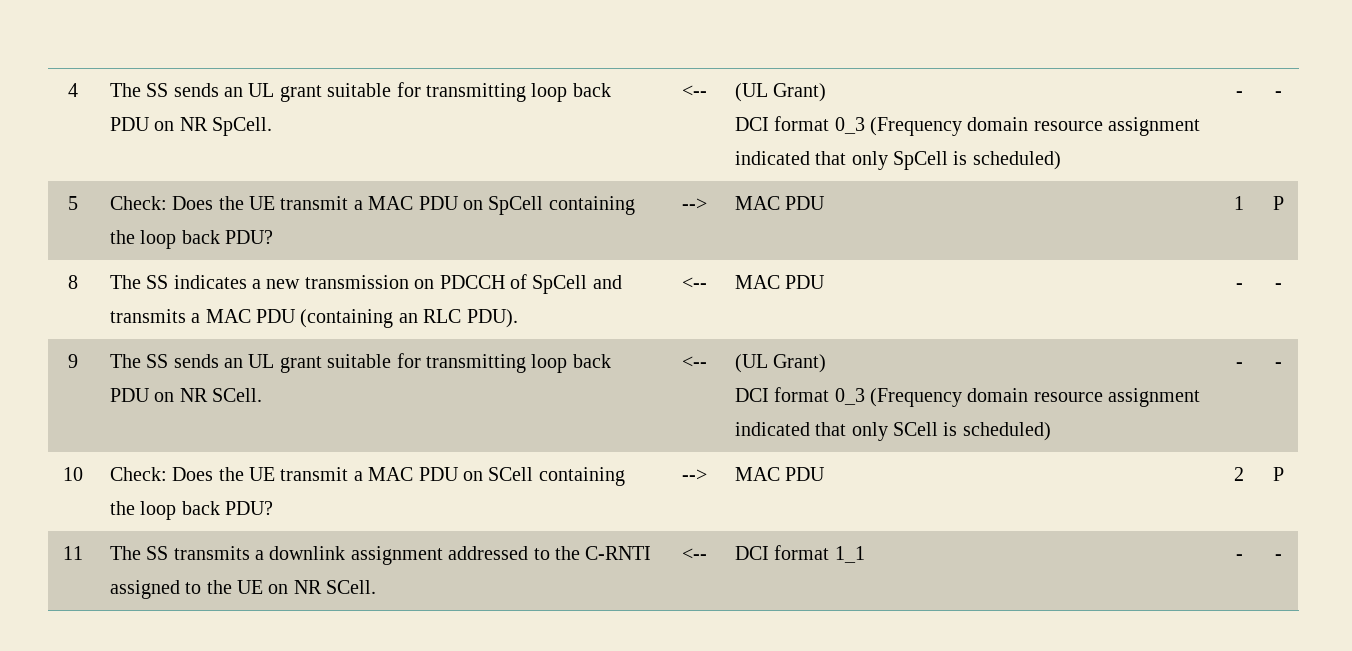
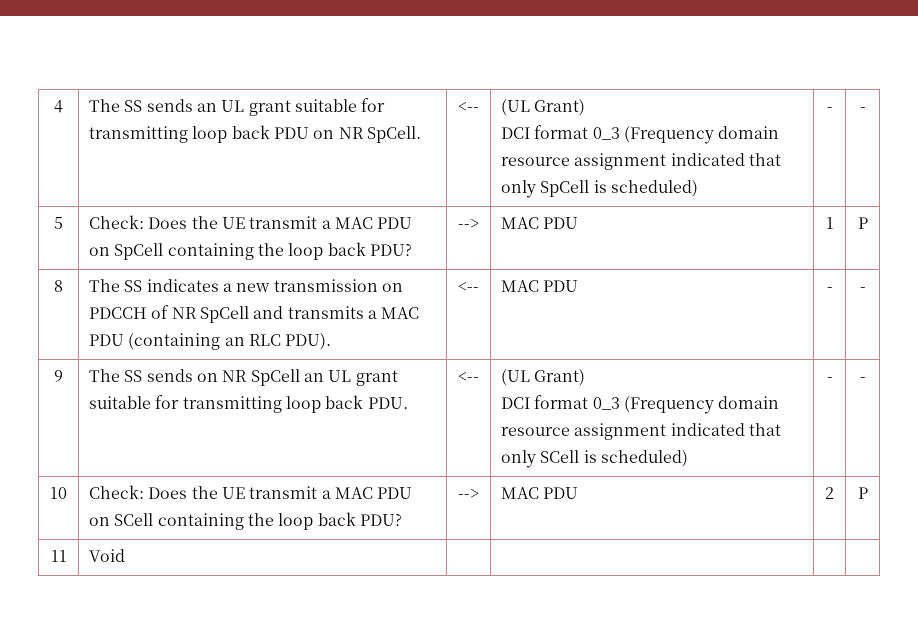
- 8 | The SS indicates a new transmission on PDCCH of SpCell and transmits a MAC PDU (containing an RLC PDU). | <-- | MAC PDU | - | -
+ 8 | The SS indicates a new transmission on PDCCH of NR SpCell and transmits a MAC PDU (containing an RLC PDU). | <-- | MAC PDU | - | -
- 9 | The SS sends an UL grant suitable for transmitting loop back PDU on NR SCell. | <-- | (UL Grant)
+ 9 | The SS sends on NR SpCell an UL grant suitable for transmitting loop back PDU. | <-- | (UL Grant)
- 11 | The SS transmits a downlink assignment addressed to the C-RNTI assigned to the UE on NR SCell. | <-- | DCI format 1_1 | - | -
+ 11 | Void | | | |

